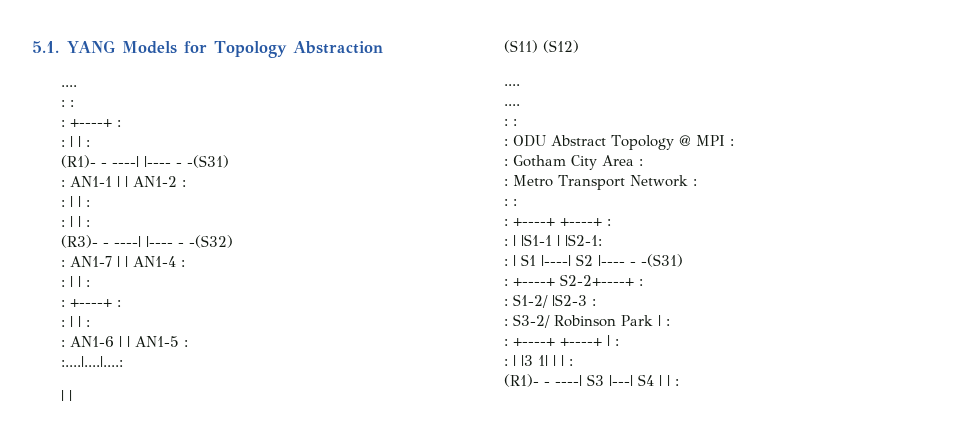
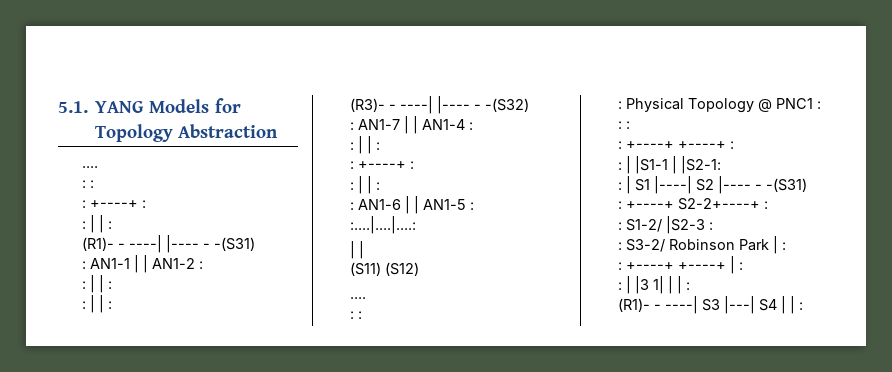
  (S11) (S12)
  ....
- ....
  : :
- : ODU Abstract Topology @ MPI :
- : Gotham City Area :
- : Metro Transport Network :
+ : Physical Topology @ PNC1 :

